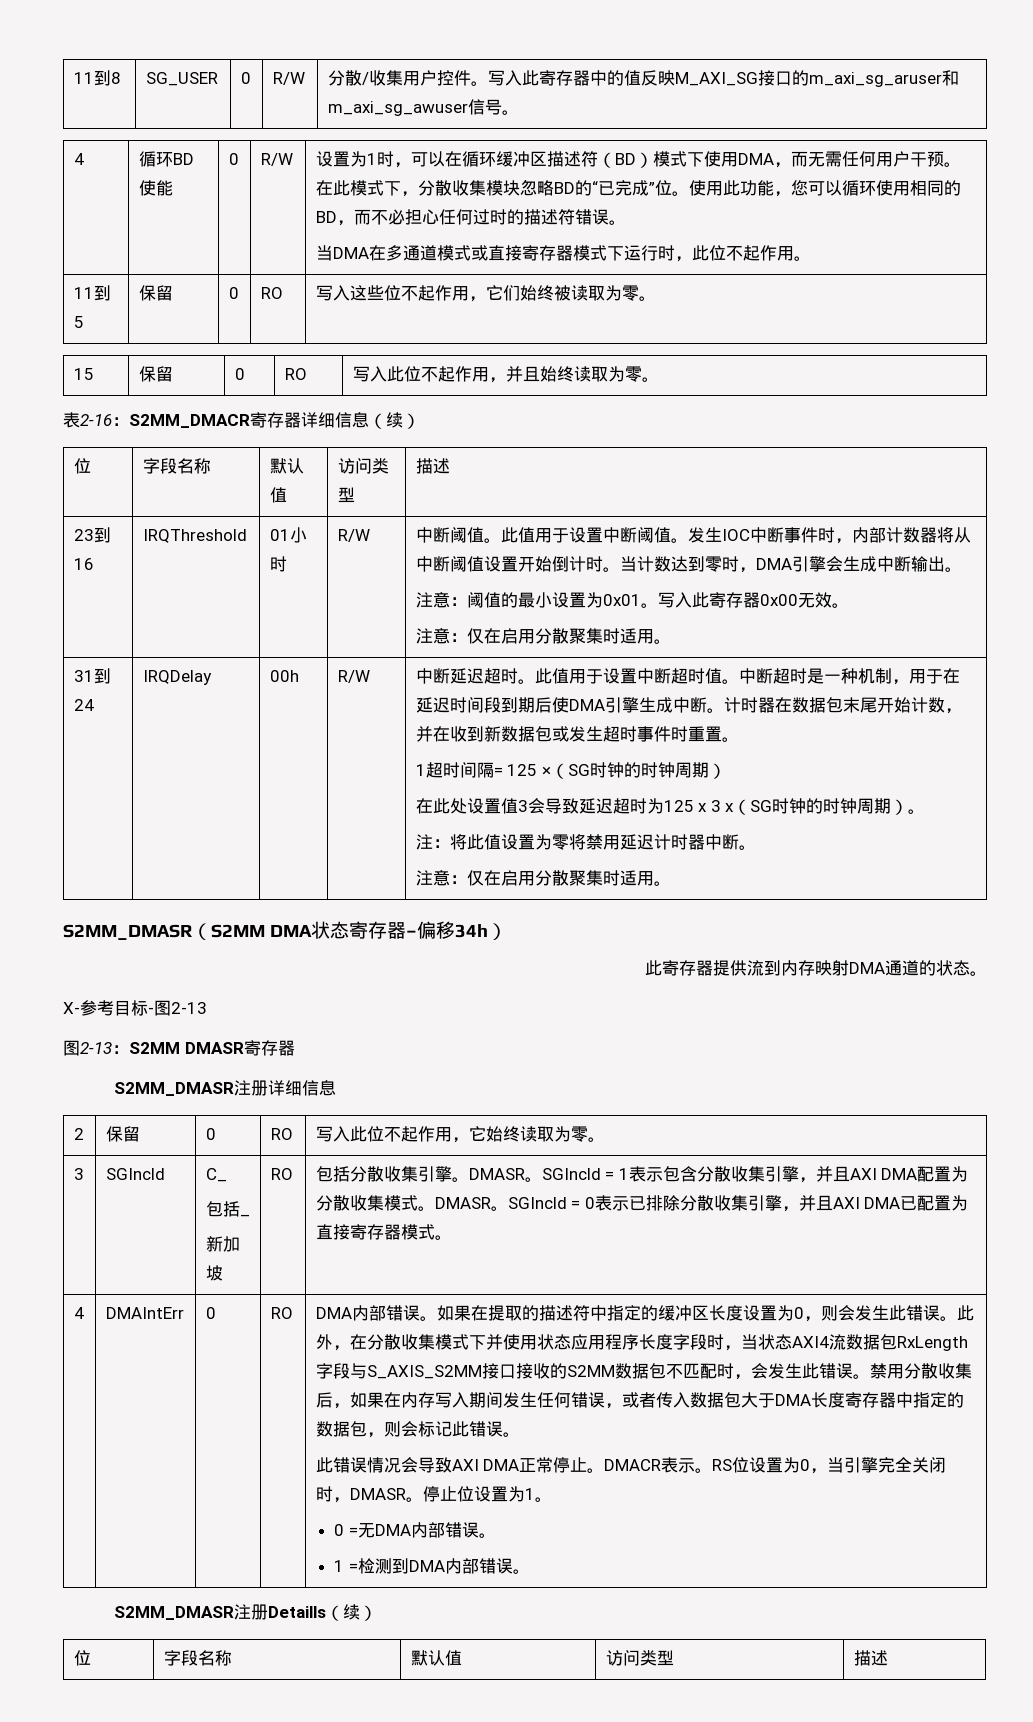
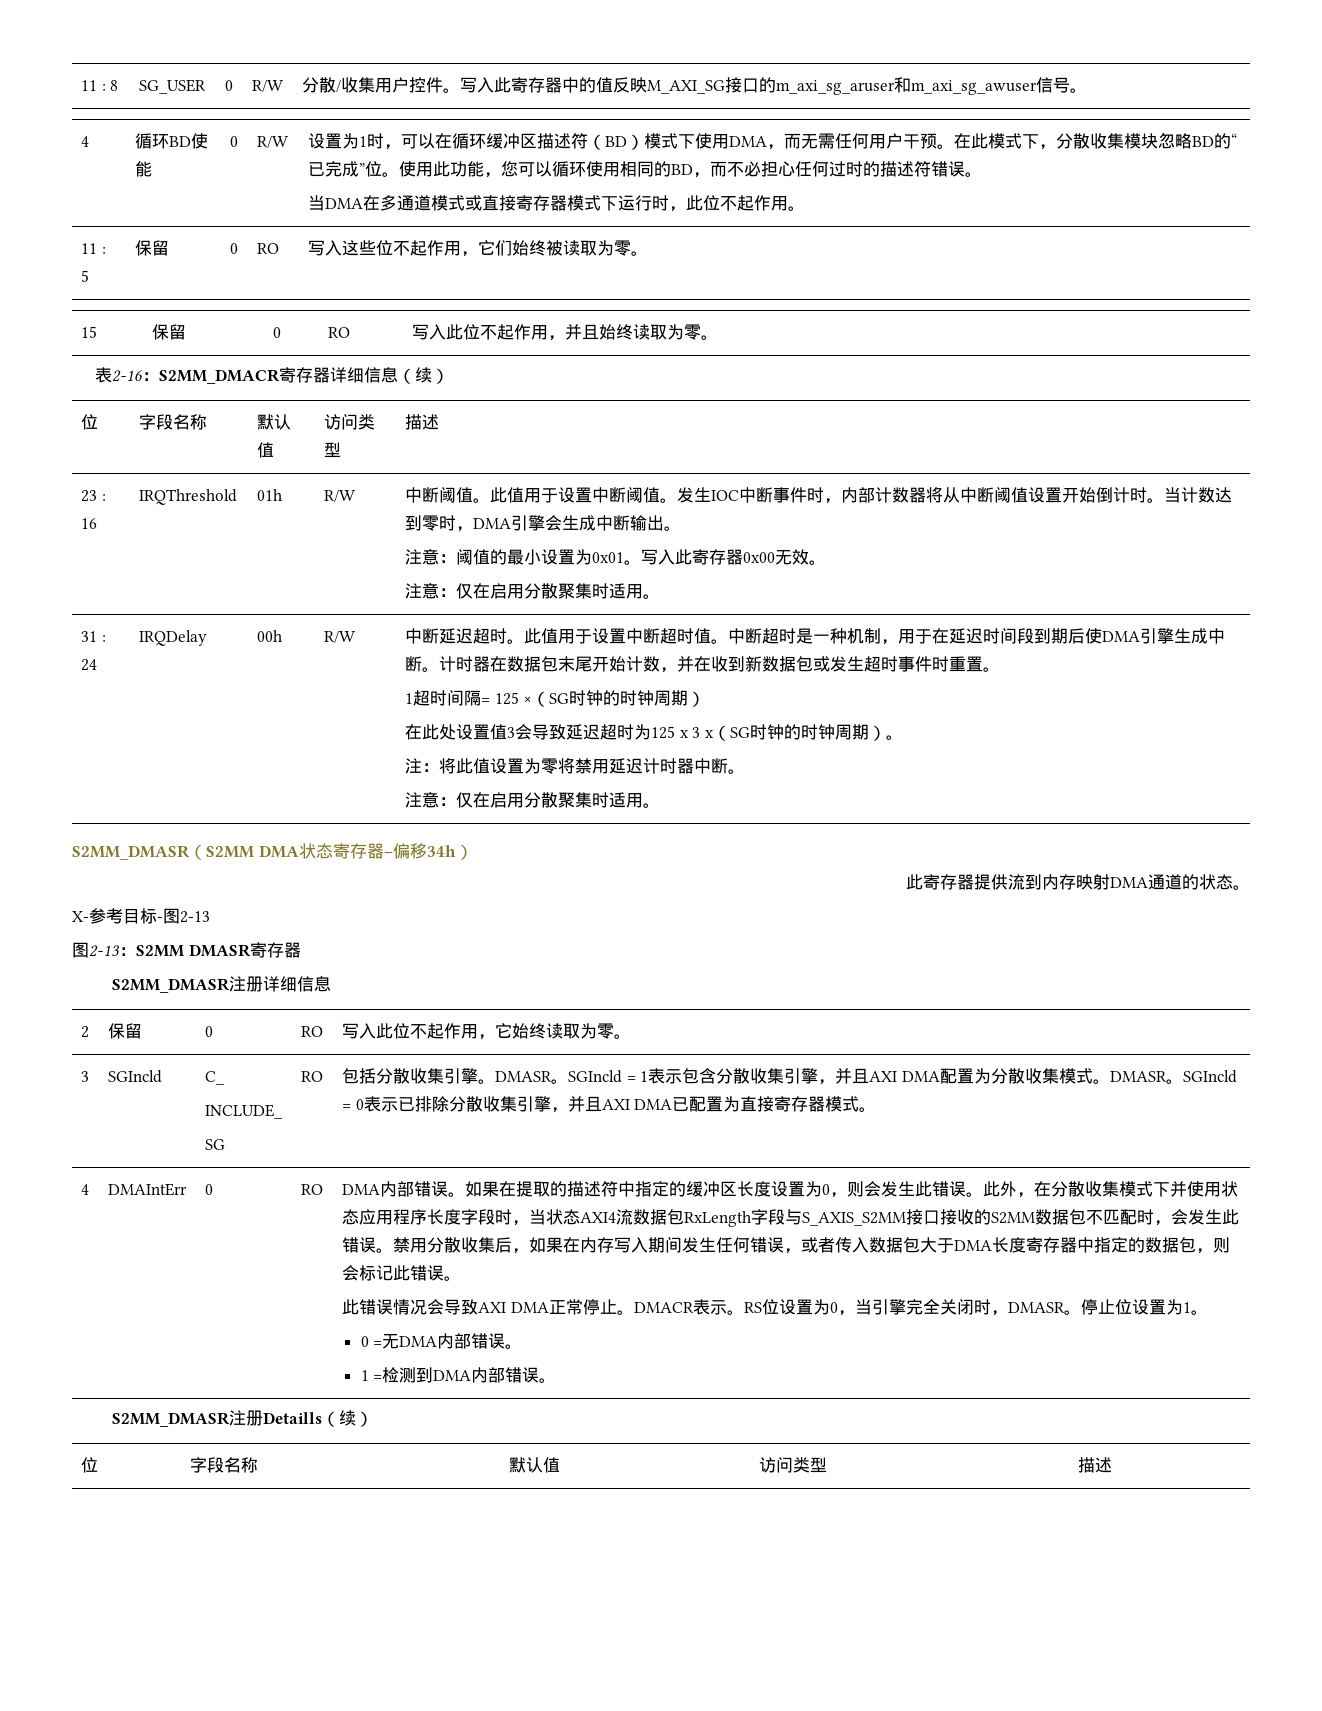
- 11到8 | SG_USER | 0 | R/W | 分散/收集用户控件。写入此寄存器中的值反映M_AXI_SG接口的m_axi_sg_aruser和m_axi_sg_awuser信号。
+ 11 : 8 | SG_USER | 0 | R/W | 分散/收集用户控件。写入此寄存器中的值反映M_AXI_SG接口的m_axi_sg_aruser和m_axi_sg_awuser信号。
- 11到5 | 保留 | 0 | RO | 写入这些位不起作用，它们始终被读取为零。
+ 11 : 5 | 保留 | 0 | RO | 写入这些位不起作用，它们始终被读取为零。
- 23到16
+ 23 : 16
- 01小时
+ 01h
- 31到24
+ 31 : 24
- 包括_
- 新加坡
+ INCLUDE_
+ SG

